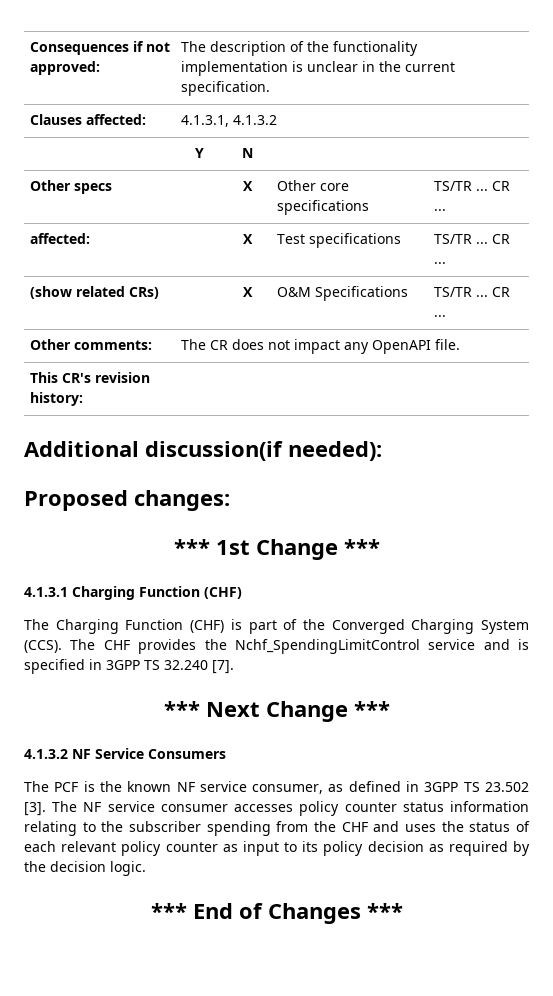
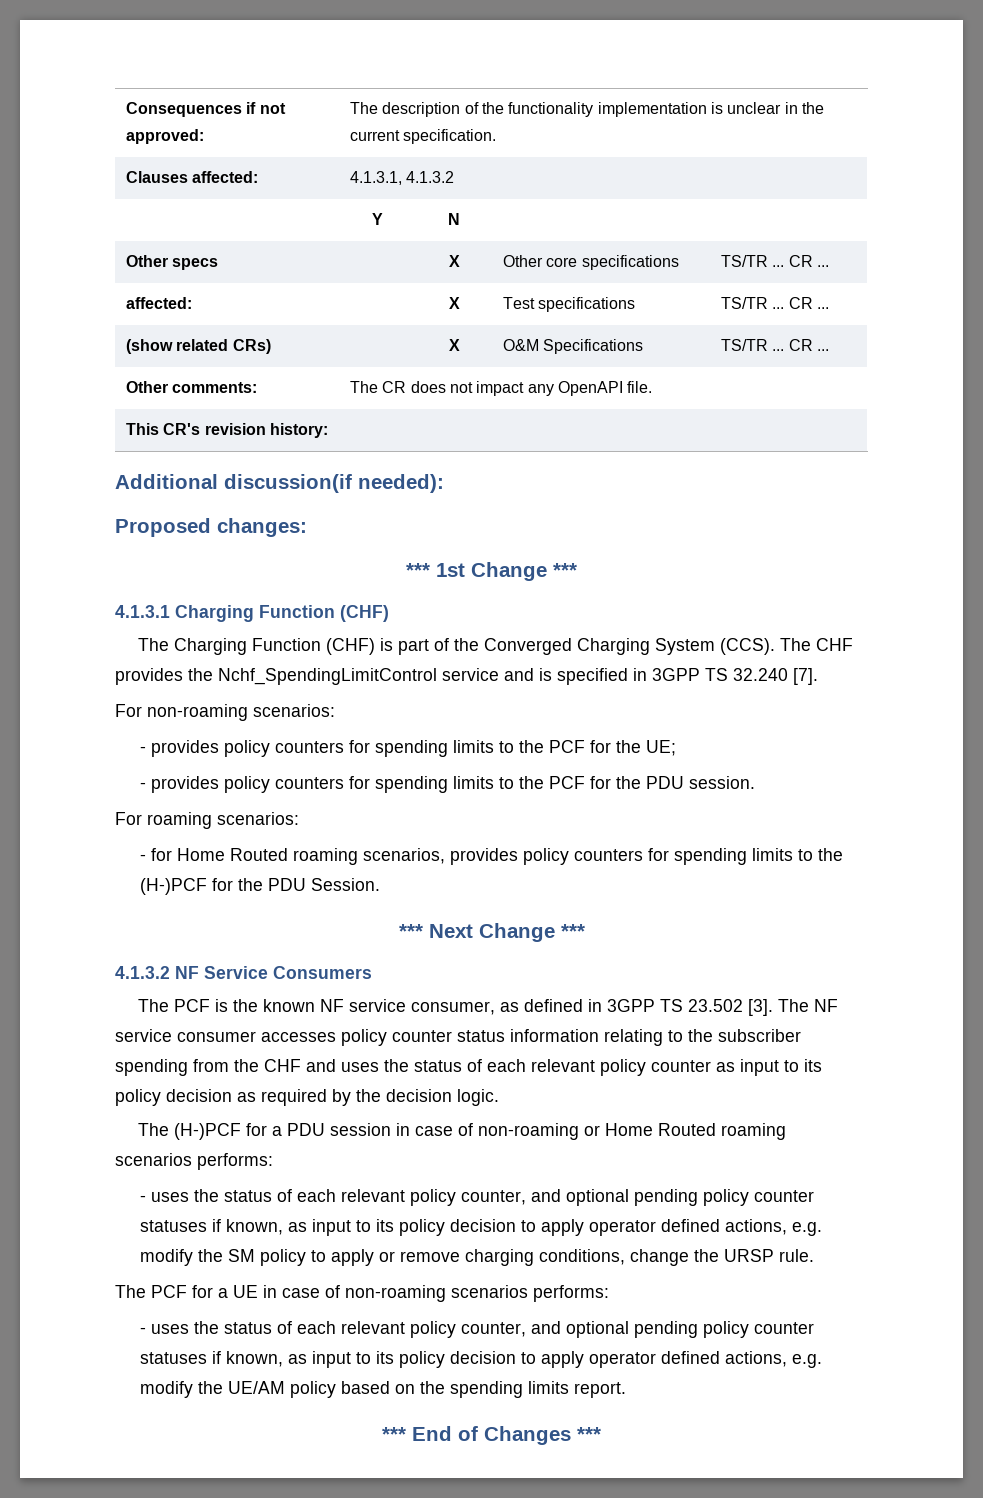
+ For non-roaming scenarios:
+ - provides policy counters for spending limits to the PCF for the UE;
+ - provides policy counters for spending limits to the PCF for the PDU session.
+ For roaming scenarios:
+ - for Home Routed roaming scenarios, provides policy counters for spending limits to the (H-)PCF for the PDU Session.
+ The (H-)PCF for a PDU session in case of non-roaming or Home Routed roaming scenarios performs:
+ - uses the status of each relevant policy counter, and optional pending policy counter statuses if known, as input to its policy decision to apply operator defined actions, e.g. modify the SM policy to apply or remove charging conditions, change the URSP rule.
+ The PCF for a UE in case of non-roaming scenarios performs:
+ - uses the status of each relevant policy counter, and optional pending policy counter statuses if known, as input to its policy decision to apply operator defined actions, e.g. modify the UE/AM policy based on the spending limits report.

